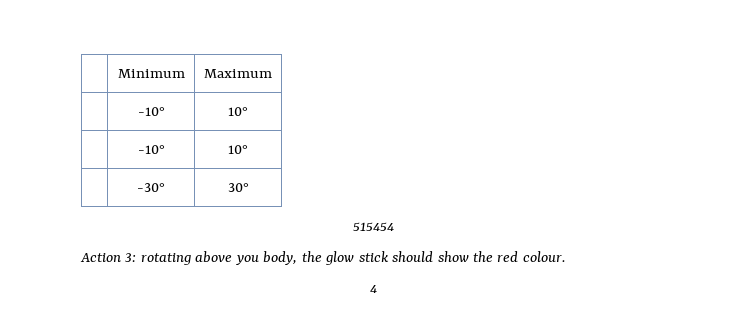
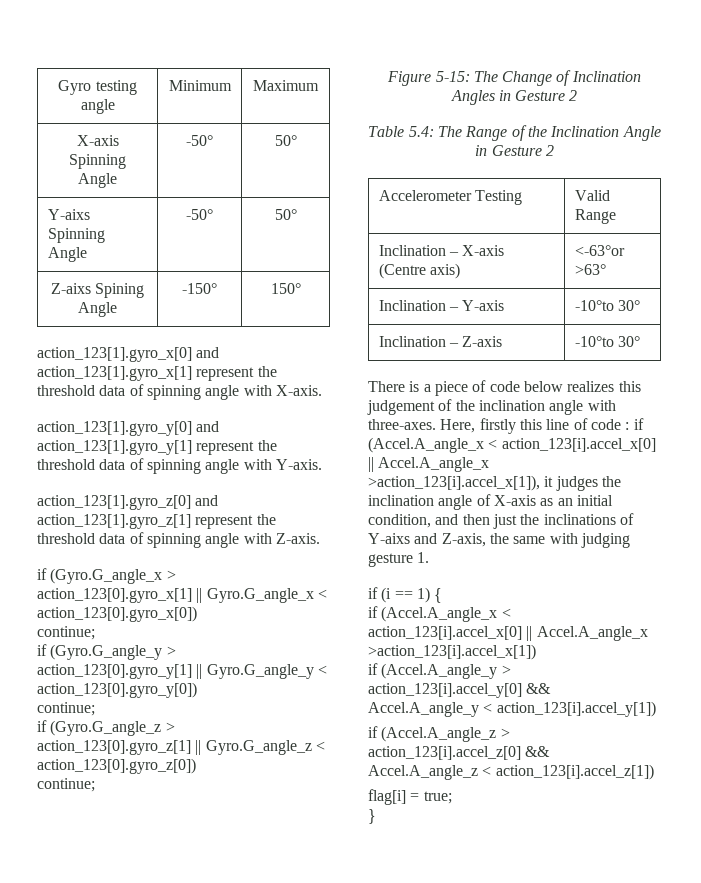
- | Minimum | Maximum
- | -10° | 10°
- | -10° | 10°
- | -30° | 30°
- 515454
- Action 3: rotating above you body, the glow stick should show the red colour.
- 4
+ Gyro testing angle | Minimum | Maximum
+ X-axis Spinning Angle | -50° | 50°
+ Y-aixs Spinning Angle | -50° | 50°
+ Z-aixs Spining Angle | -150° | 150°
+ action_123[1].gyro_x[0] and action_123[1].gyro_x[1] represent the threshold data of spinning angle with X-axis.
+ action_123[1].gyro_y[0] and action_123[1].gyro_y[1] represent the threshold data of spinning angle with Y-axis.
+ action_123[1].gyro_z[0] and action_123[1].gyro_z[1] represent the threshold data of spinning angle with Z-axis.
+ if (Gyro.G_angle_x > action_123[0].gyro_x[1] || Gyro.G_angle_x < action_123[0].gyro_x[0])
+ continue;
+ if (Gyro.G_angle_y > action_123[0].gyro_y[1] || Gyro.G_angle_y < action_123[0].gyro_y[0])
+ continue;
+ if (Gyro.G_angle_z > action_123[0].gyro_z[1] || Gyro.G_angle_z < action_123[0].gyro_z[0])
+ continue;
+ Figure 5-15: The Change of Inclination Angles in Gesture 2
+ Table 5.4: The Range of the Inclination Angle in Gesture 2
+ Accelerometer Testing | Valid Range
+ Inclination – X-axis (Centre axis) | <-63°or >63°
+ Inclination – Y-axis | -10°to 30°
+ Inclination – Z-axis | -10°to 30°
+ There is a piece of code below realizes this judgement of the inclination angle with three-axes. Here, firstly this line of code : if (Accel.A_angle_x < action_123[i].accel_x[0] || Accel.A_angle_x >action_123[i].accel_x[1]), it judges the inclination angle of X-axis as an initial condition, and then just the inclinations of Y-aixs and Z-axis, the same with judging gesture 1.
+ if (i == 1) {
+ if (Accel.A_angle_x < action_123[i].accel_x[0] || Accel.A_angle_x >action_123[i].accel_x[1])
+ if (Accel.A_angle_y > action_123[i].accel_y[0] && Accel.A_angle_y < action_123[i].accel_y[1])
+ if (Accel.A_angle_z > action_123[i].accel_z[0] && Accel.A_angle_z < action_123[i].accel_z[1])
+ flag[i] = true;
+ }

